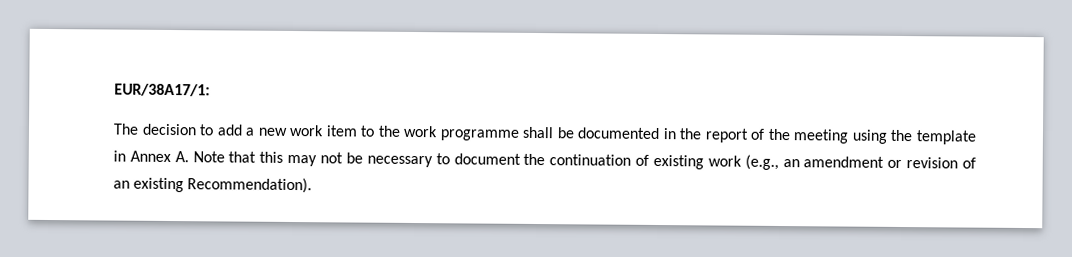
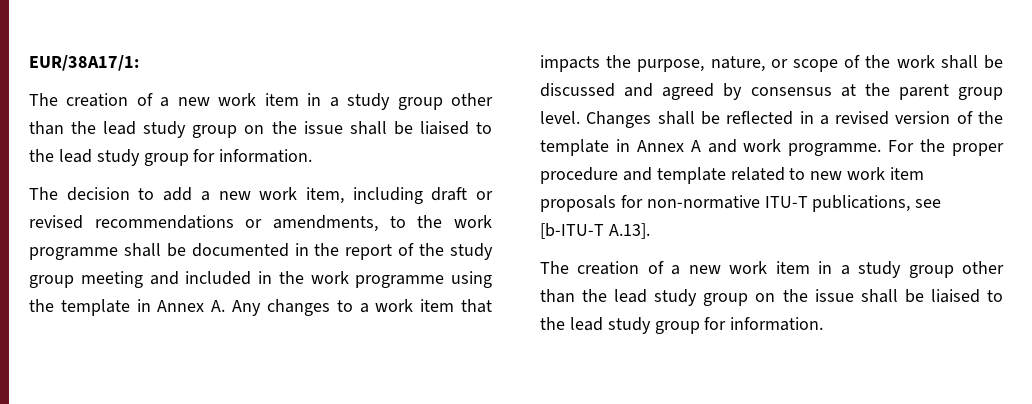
  EUR/38A17/1:
+ The creation of a new work item in a study group other than the lead study group on the issue shall be liaised to the lead study group for information.
- The decision to add a new work item to the work programme shall be documented in the report of the meeting using the template in Annex A. Note that this may not be necessary to document the continuation of existing work (e.g., an amendment or revision of an existing Recommendation).
+ The decision to add a new work item, including draft or revised recommendations or amendments, to the work programme shall be documented in the report of the study group meeting and included in the work programme using the template in Annex A. Any changes to a work item that impacts the purpose, nature, or scope of the work shall be discussed and agreed by consensus at the parent group level. Changes shall be reflected in a revised version of the template in Annex A and work programme. For the proper procedure and template related to new work item proposals for non-normative ITU-T publications, see [b-ITU-T A.13].
+ The creation of a new work item in a study group other than the lead study group on the issue shall be liaised to the lead study group for information.

